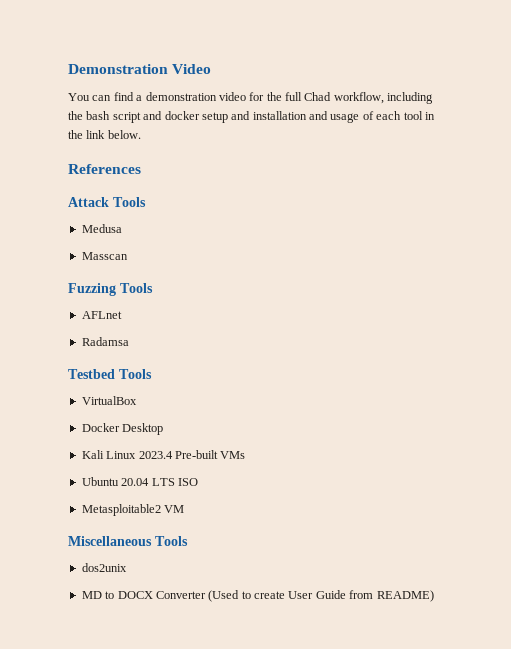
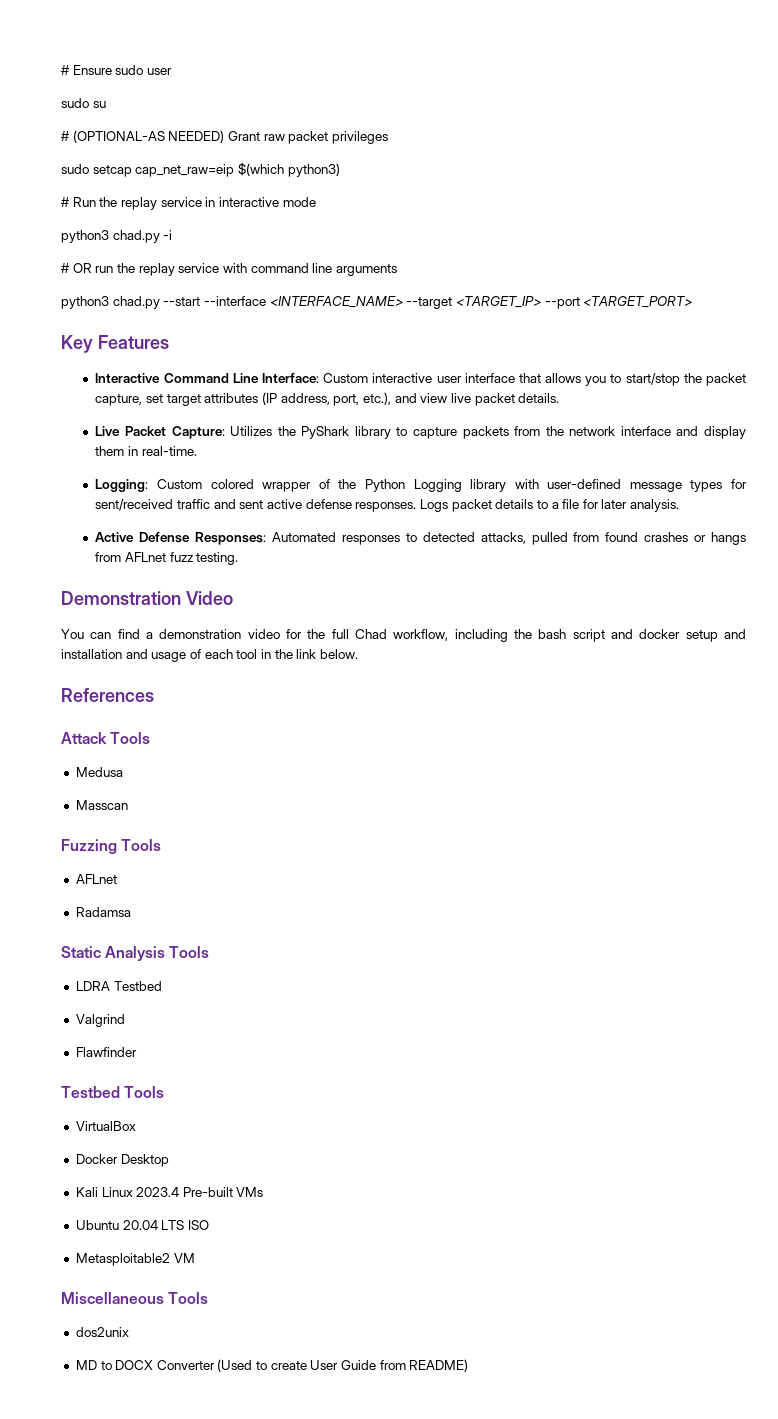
+ # Ensure sudo user
+ sudo su
+ # (OPTIONAL-AS NEEDED) Grant raw packet privileges
+ sudo setcap cap_net_raw=eip $(which python3)
+ # Run the replay service in interactive mode
+ python3 chad.py -i
+ # OR run the replay service with command line arguments
+ python3 chad.py --start --interface <INTERFACE_NAME> --target <TARGET_IP> --port <TARGET_PORT>
+ Key Features
+ Interactive Command Line Interface: Custom interactive user interface that allows you to start/stop the packet capture, set target attributes (IP address, port, etc.), and view live packet details.
+ Live Packet Capture: Utilizes the PyShark library to capture packets from the network interface and display them in real-time.
+ Logging: Custom colored wrapper of the Python Logging library with user-defined message types for sent/received traffic and sent active defense responses. Logs packet details to a file for later analysis.
+ Active Defense Responses: Automated responses to detected attacks, pulled from found crashes or hangs from AFLnet fuzz testing.
+ Static Analysis Tools
+ LDRA Testbed
+ Valgrind
+ Flawfinder

